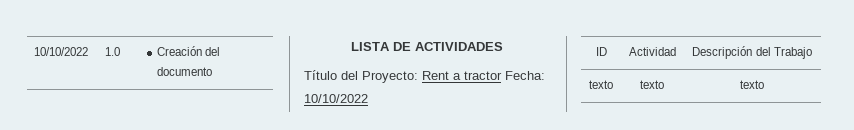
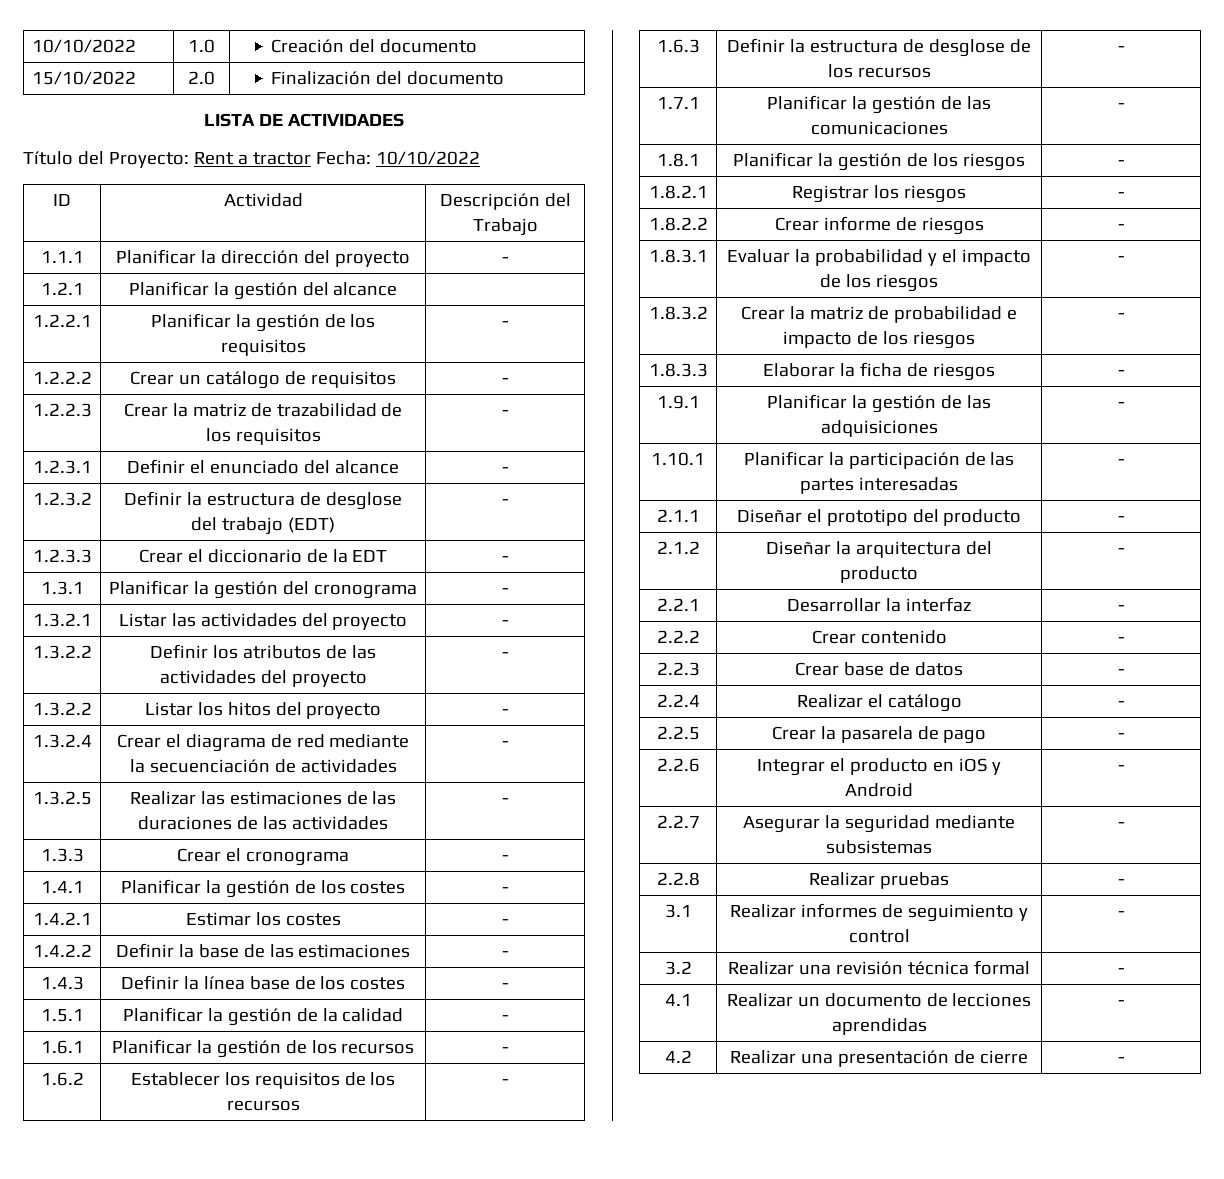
+ 15/10/2022 | 2.0 | Finalización del documento
- texto | texto | texto
+ 1.1.1 | Planificar la dirección del proyecto | -
+ 1.2.1 | Planificar la gestión del alcance |
+ 1.2.2.1 | Planificar la gestión de los requisitos | -
+ 1.2.2.2 | Crear un catálogo de requisitos | -
+ 1.2.2.3 | Crear la matriz de trazabilidad de los requisitos | -
+ 1.2.3.1 | Definir el enunciado del alcance | -
+ 1.2.3.2 | Definir la estructura de desglose del trabajo (EDT) | -
+ 1.2.3.3 | Crear el diccionario de la EDT | -
+ 1.3.1 | Planificar la gestión del cronograma | -
+ 1.3.2.1 | Listar las actividades del proyecto | -
+ 1.3.2.2 | Definir los atributos de las actividades del proyecto | -
+ 1.3.2.2 | Listar los hitos del proyecto | -
+ 1.3.2.4 | Crear el diagrama de red mediante la secuenciación de actividades | -
+ 1.3.2.5 | Realizar las estimaciones de las duraciones de las actividades | -
+ 1.3.3 | Crear el cronograma | -
+ 1.4.1 | Planificar la gestión de los costes | -
+ 1.4.2.1 | Estimar los costes | -
+ 1.4.2.2 | Definir la base de las estimaciones | -
+ 1.4.3 | Definir la línea base de los costes | -
+ 1.5.1 | Planificar la gestión de la calidad | -
+ 1.6.1 | Planificar la gestión de los recursos | -
+ 1.6.2 | Establecer los requisitos de los recursos | -
+ 1.6.3 | Definir la estructura de desglose de los recursos | -
+ 1.7.1 | Planificar la gestión de las comunicaciones | -
+ 1.8.1 | Planificar la gestión de los riesgos | -
+ 1.8.2.1 | Registrar los riesgos | -
+ 1.8.2.2 | Crear informe de riesgos | -
+ 1.8.3.1 | Evaluar la probabilidad y el impacto de los riesgos | -
+ 1.8.3.2 | Crear la matriz de probabilidad e impacto de los riesgos | -
+ 1.8.3.3 | Elaborar la ficha de riesgos | -
+ 1.9.1 | Planificar la gestión de las adquisiciones | -
+ 1.10.1 | Planificar la participación de las partes interesadas | -
+ 2.1.1 | Diseñar el prototipo del producto | -
+ 2.1.2 | Diseñar la arquitectura del producto | -
+ 2.2.1 | Desarrollar la interfaz | -
+ 2.2.2 | Crear contenido | -
+ 2.2.3 | Crear base de datos | -
+ 2.2.4 | Realizar el catálogo | -
+ 2.2.5 | Crear la pasarela de pago | -
+ 2.2.6 | Integrar el producto en iOS y Android | -
+ 2.2.7 | Asegurar la seguridad mediante subsistemas | -
+ 2.2.8 | Realizar pruebas | -
+ 3.1 | Realizar informes de seguimiento y control | -
+ 3.2 | Realizar una revisión técnica formal | -
+ 4.1 | Realizar un documento de lecciones aprendidas | -
+ 4.2 | Realizar una presentación de cierre | -

